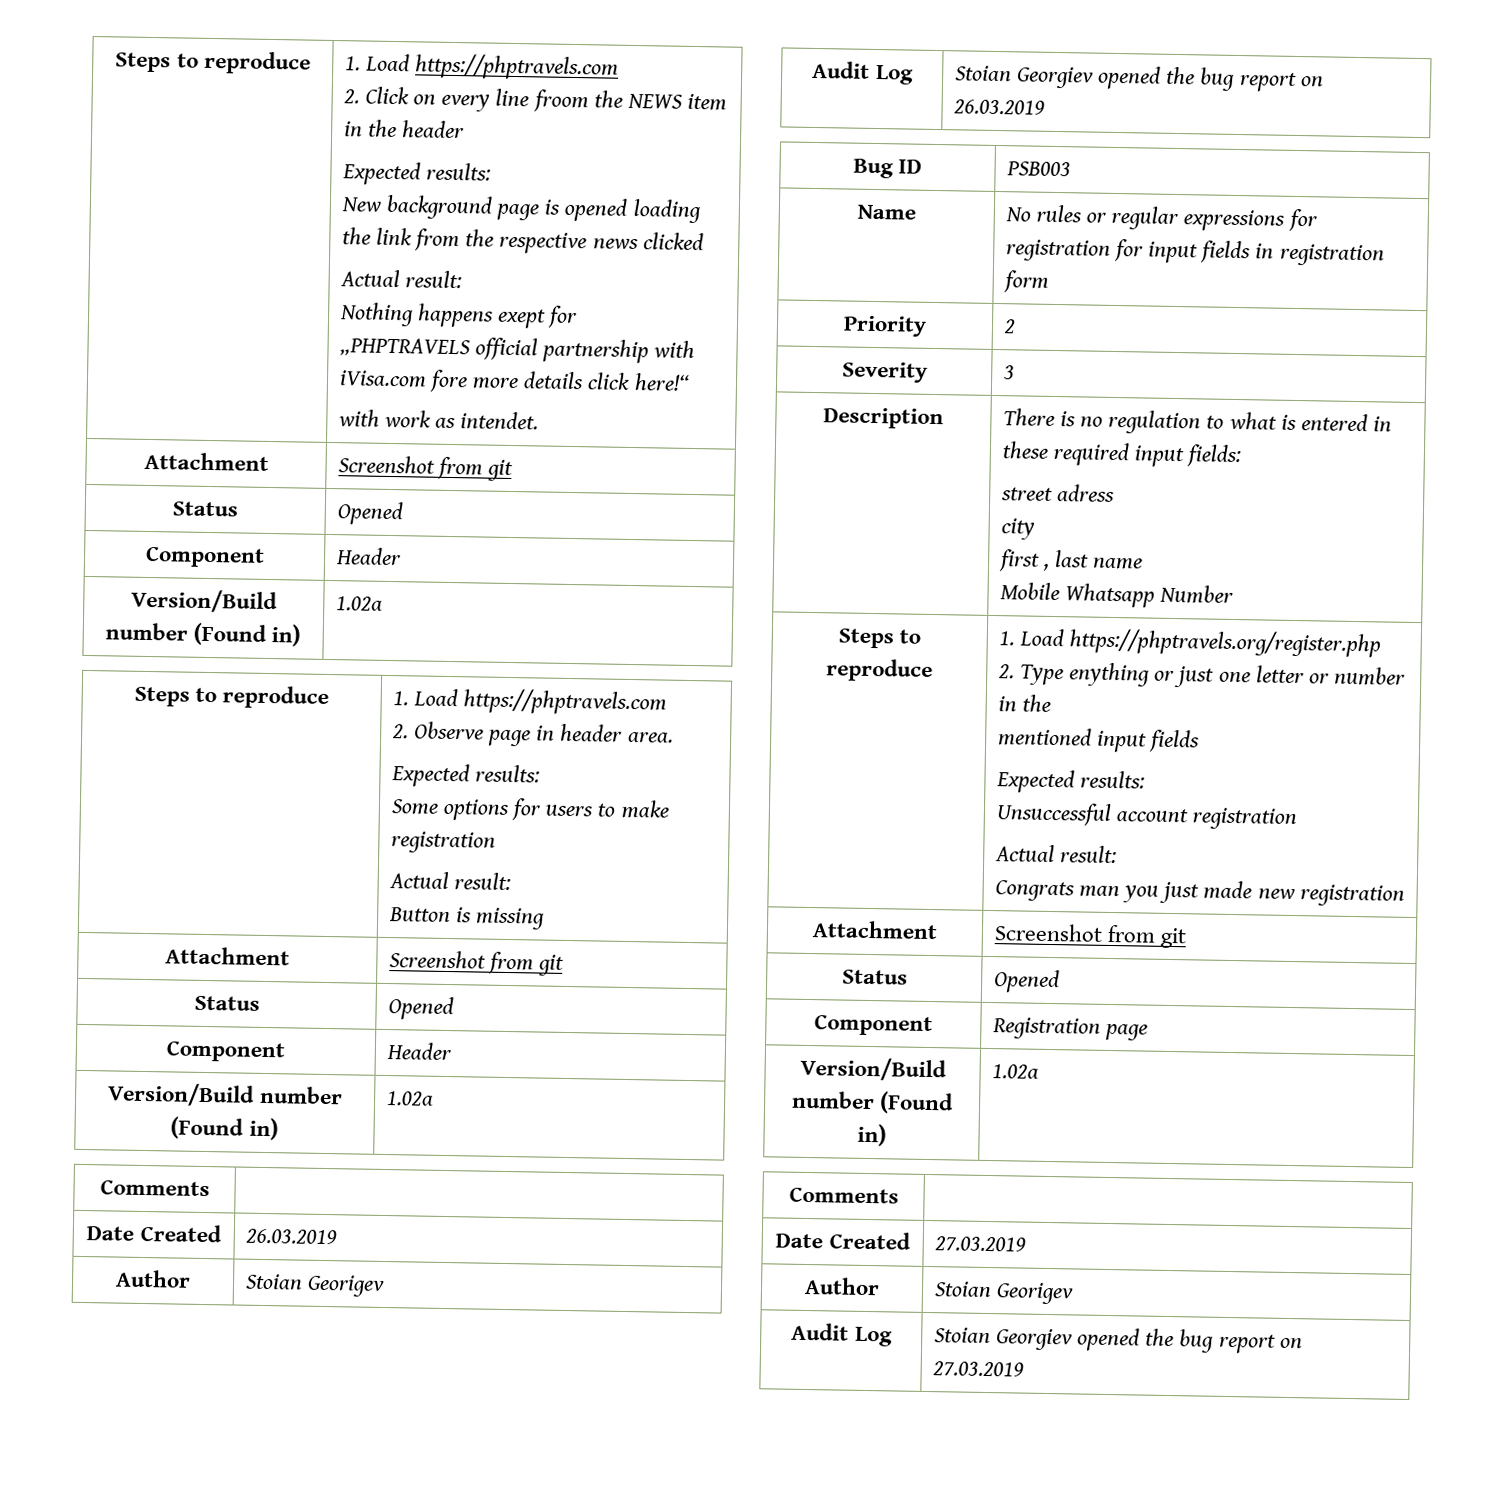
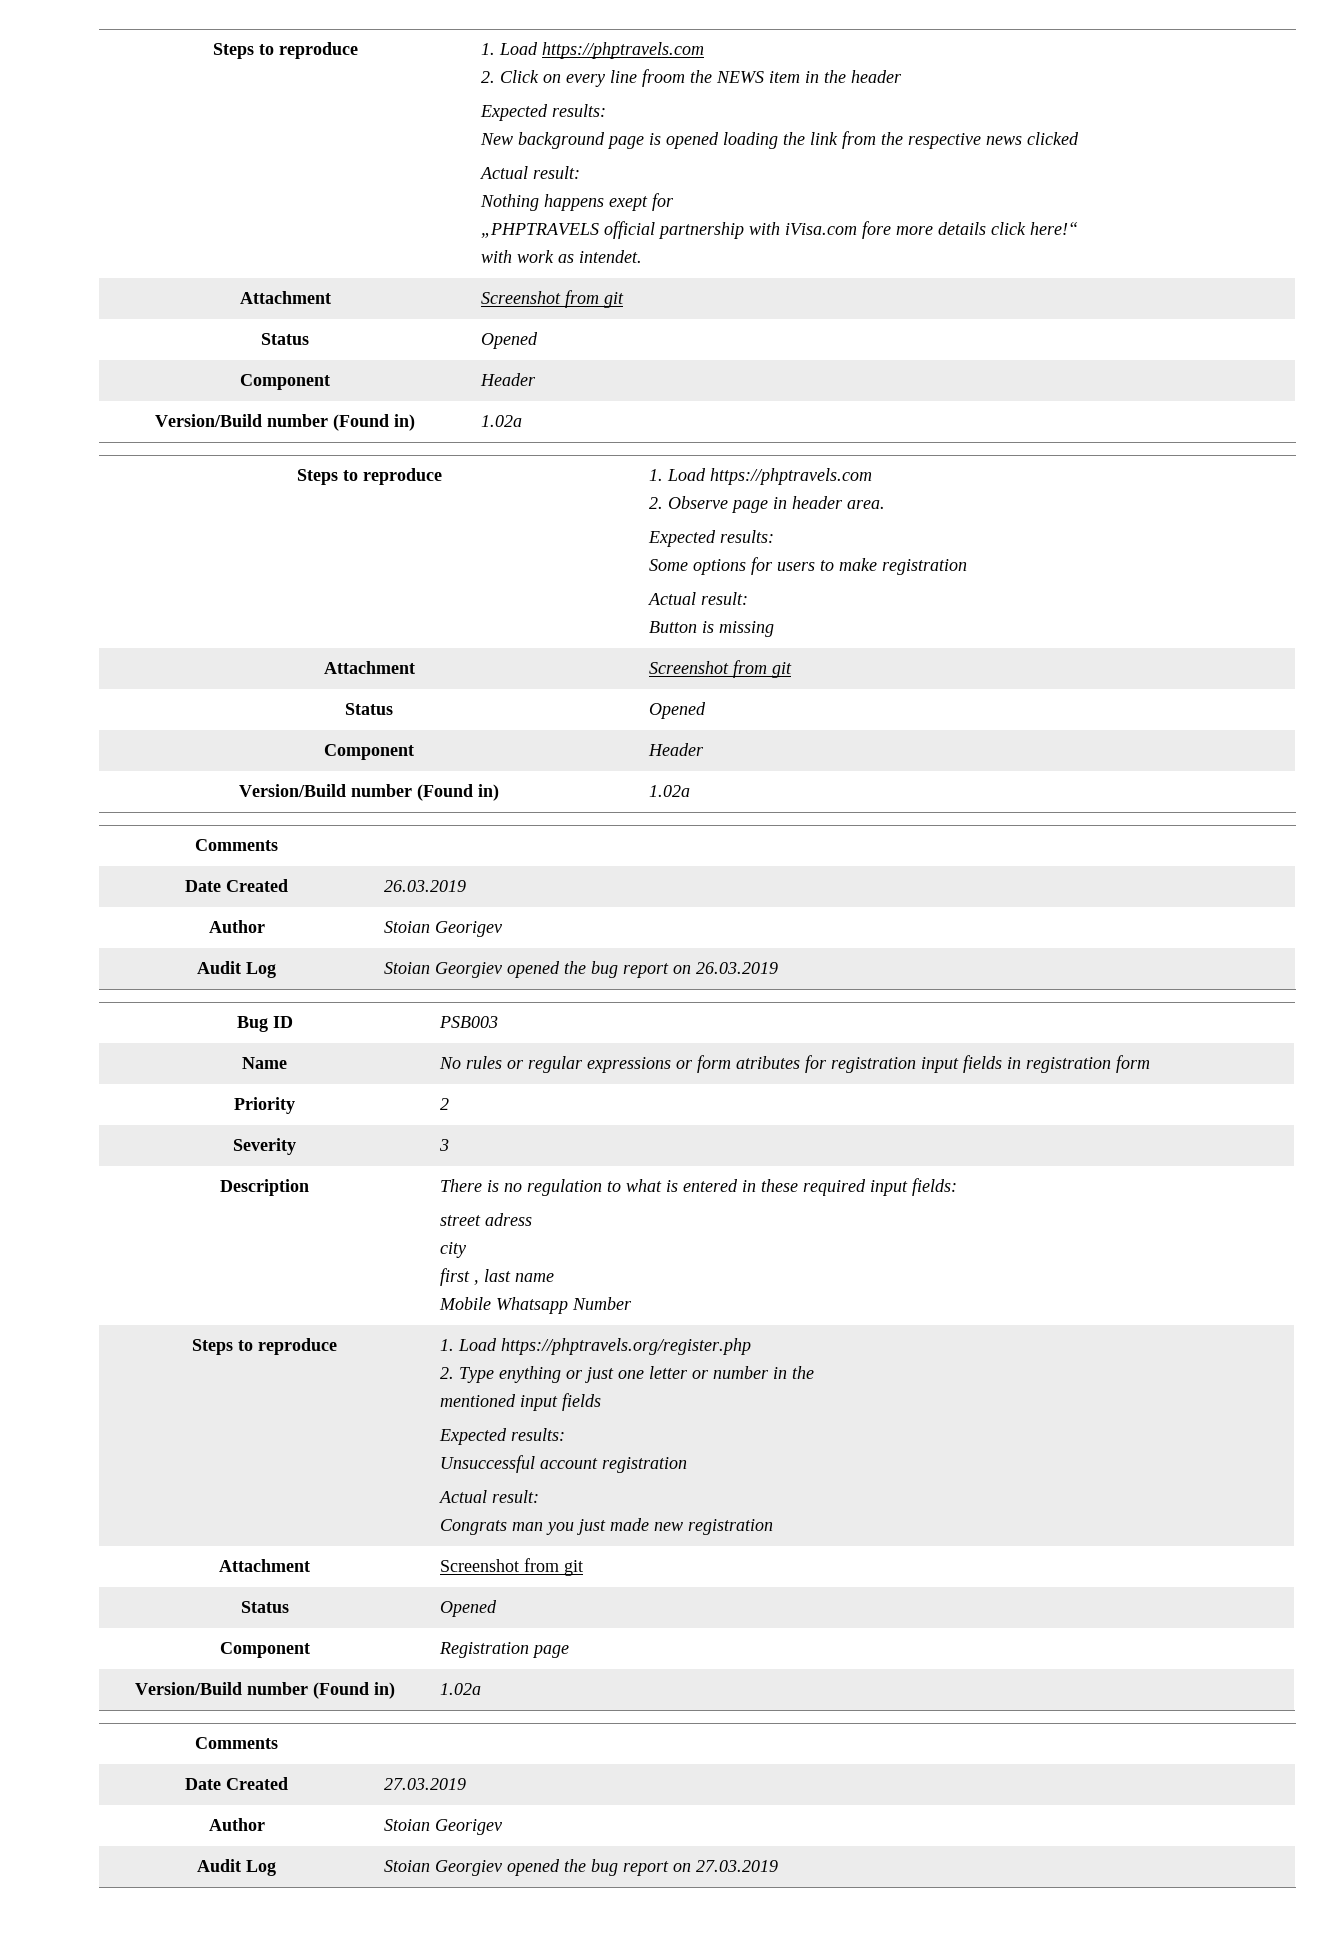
- Name | No rules or regular expressions for registration for input fields in registration form
+ Name | No rules or regular expressions or form atributes for registration input fields in registration form

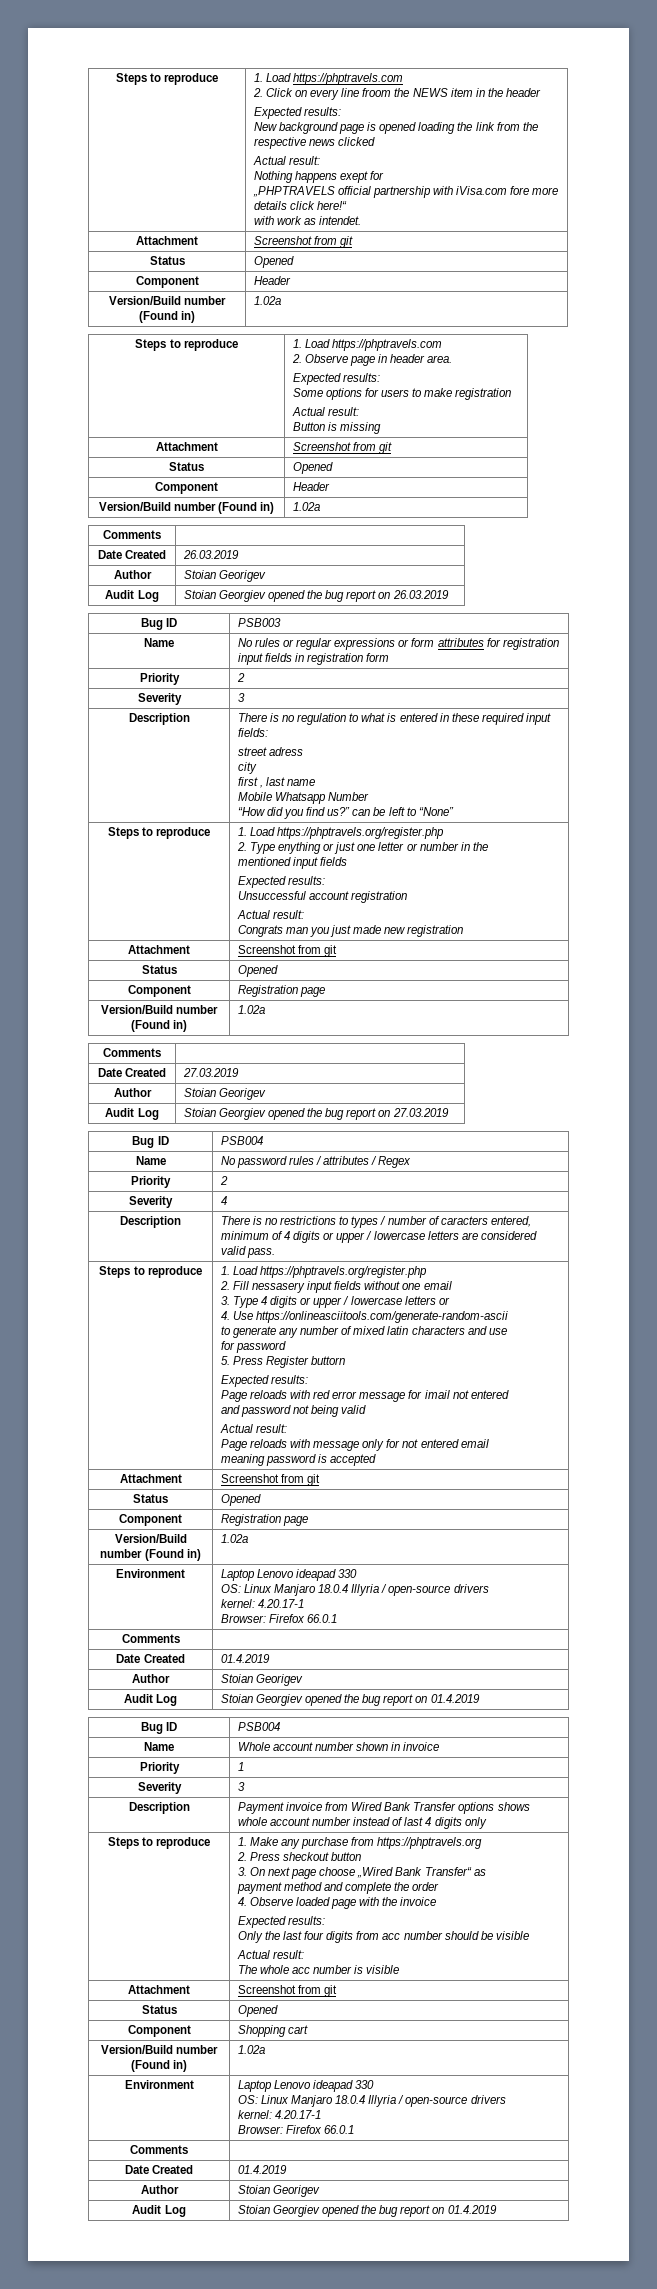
- Name | No rules or regular expressions or form atributes for registration input fields in registration form
+ Name | No rules or regular expressions or form attributes for registration input fields in registration form
  Description | There is no regulation to what is entered in these required input fields:
  street adress
  city
  first , last name
  Mobile Whatsapp Number
+ “How did you find us?” can be left to “None”
  Audit Log | Stoian Georgiev opened the bug report on 27.03.2019
+ Bug ID | PSB004
+ Name | No password rules / attributes / Regex
+ Priority | 2
+ Severity | 4
+ Description | There is no restrictions to types / number of caracters entered, minimum of 4 digits or upper / lowercase letters are considered valid pass.
+ Steps to reproduce | 1. Load https://phptravels.org/register.php
+ 2. Fill nessasery input fields without one email
+ 3. Type 4 digits or upper / lowercase letters or
+ 4. Use https://onlineasciitools.com/generate-random-ascii
+ to generate any number of mixed latin characters and use
+ for password
+ 5. Press Register buttorn
+ Expected results:
+ Page reloads with red error message for imail not entered
+ and password not being valid
+ Actual result:
+ Page reloads with message only for not entered email
+ meaning password is accepted
+ Attachment | Screenshot from git
+ Status | Opened
+ Component | Registration page
+ Version/Build number (Found in) | 1.02a
+ Environment | Laptop Lenovo ideapad 330
+ OS: Linux Manjaro 18.0.4 Illyria / open-source drivers
+ kernel: 4.20.17-1
+ Browser: Firefox 66.0.1
+ Comments |
+ Date Created | 01.4.2019
+ Author | Stoian Georigev
+ Audit Log | Stoian Georgiev opened the bug report on 01.4.2019
+ Bug ID | PSB004
+ Name | Whole account number shown in invoice
+ Priority | 1
+ Severity | 3
+ Description | Payment invoice from Wired Bank Transfer options shows whole account number instead of last 4 digits only
+ Steps to reproduce | 1. Make any purchase from https://phptravels.org
+ 2. Press sheckout button
+ 3. On next page choose „Wired Bank Transfer“ as
+ payment method and complete the order
+ 4. Observe loaded page with the invoice
+ Expected results:
+ Only the last four digits from acc number should be visible
+ Actual result:
+ The whole acc number is visible
+ Attachment | Screenshot from git
+ Status | Opened
+ Component | Shopping cart
+ Version/Build number (Found in) | 1.02a
+ Environment | Laptop Lenovo ideapad 330
+ OS: Linux Manjaro 18.0.4 Illyria / open-source drivers
+ kernel: 4.20.17-1
+ Browser: Firefox 66.0.1
+ Comments |
+ Date Created | 01.4.2019
+ Author | Stoian Georigev
+ Audit Log | Stoian Georgiev opened the bug report on 01.4.2019

